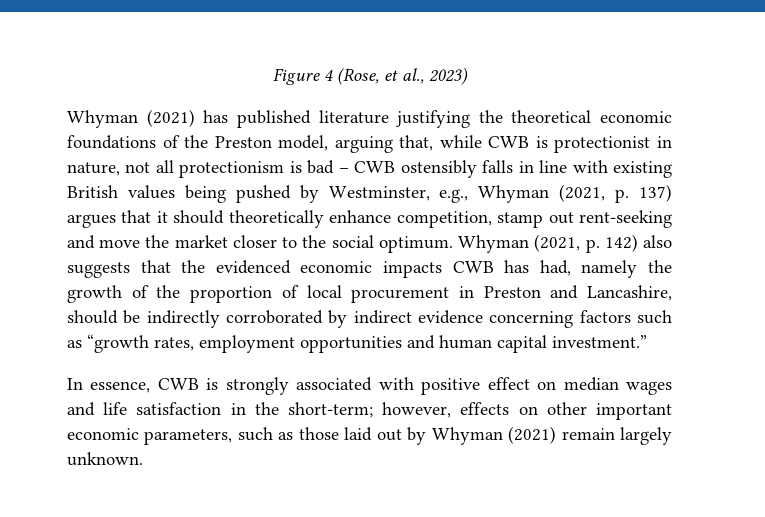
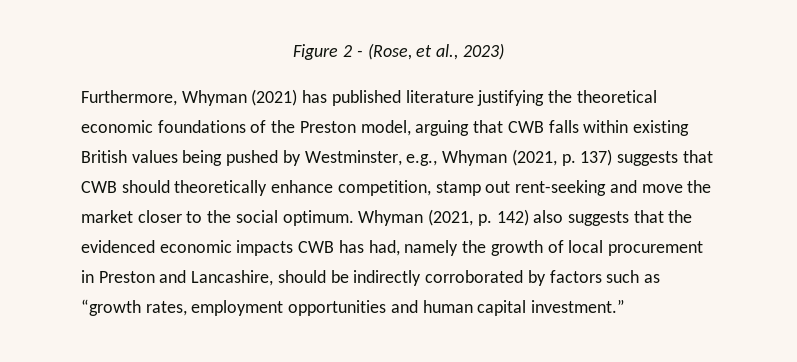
- Figure 4 (Rose, et al., 2023)
+ Figure 2 - (Rose, et al., 2023)
- Whyman (2021) has published literature justifying the theoretical economic foundations of the Preston model, arguing that, while CWB is protectionist in nature, not all protectionism is bad – CWB ostensibly falls in line with existing British values being pushed by Westminster, e.g., Whyman (2021, p. 137) argues that it should theoretically enhance competition, stamp out rent-seeking and move the market closer to the social optimum.
+ Furthermore, Whyman (2021) has published literature justifying the theoretical economic foundations of the Preston model, arguing that CWB falls within existing British values being pushed by Westminster, e.g., Whyman (2021, p. 137) suggests that CWB should theoretically enhance competition, stamp out rent-seeking and move the market closer to the social optimum.
- Whyman (2021, p. 142) also suggests that the evidenced economic impacts CWB has had, namely the growth of the proportion of local procurement in Preston and Lancashire, should be indirectly corroborated by indirect evidence concerning factors such as “growth rates, employment opportunities and human capital investment.”
+ Whyman (2021, p. 142) also suggests that the evidenced economic impacts CWB has had, namely the growth of local procurement in Preston and Lancashire, should be indirectly corroborated by factors such as “growth rates, employment opportunities and human capital investment.”
- In essence, CWB is strongly associated with positive effect on median wages and life satisfaction in the short-term; however, effects on other important economic parameters, such as those laid out by Whyman (2021) remain largely unknown.

